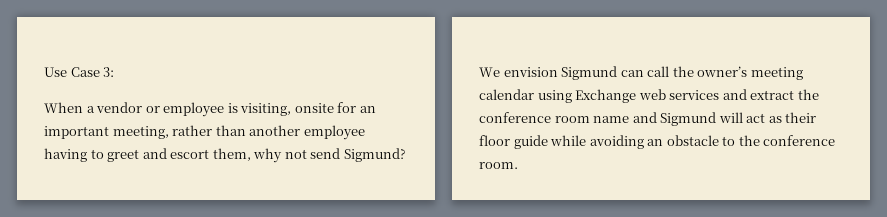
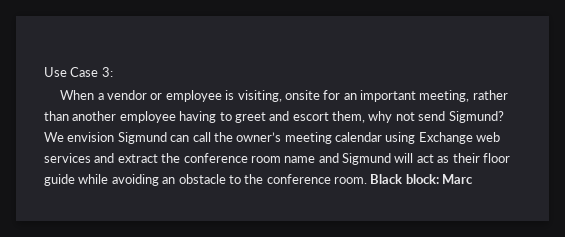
+ Black block: Marc

